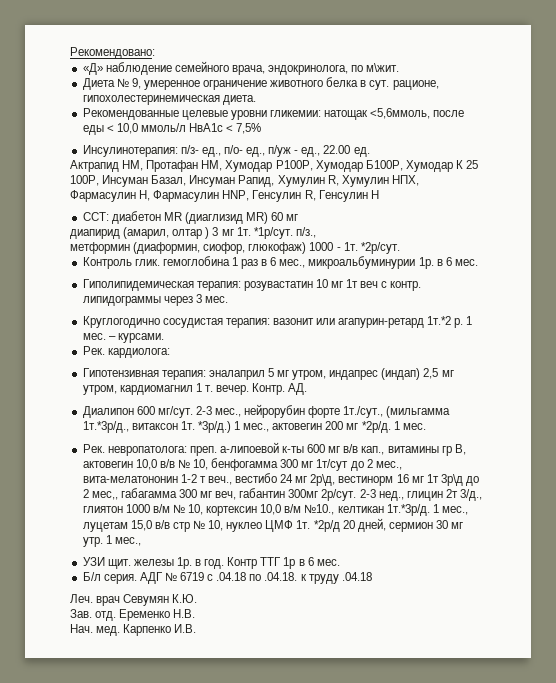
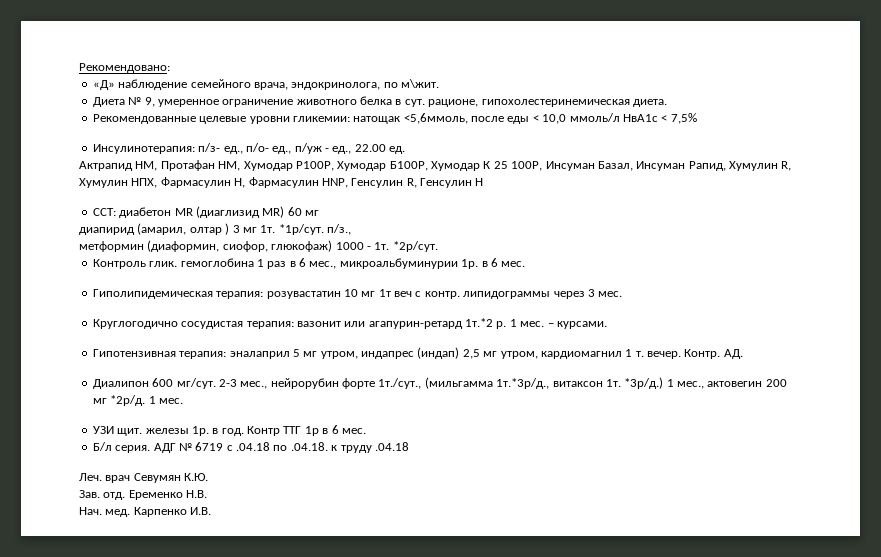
- Рек. кардиолога:
- Рек. невропатолога: преп. а-липоевой к-ты 600 мг в/в кап., витамины гр В, актовегин 10,0 в/в № 10, бенфогамма 300 мг 1т/сут до 2 мес., вита-мелатононин 1-2 т веч., вестибо 24 мг 2р\д, вестинорм 16 мг 1т 3р\д до 2 мес,, габагамма 300 мг веч, габантин 300мг 2р/сут. 2-3 нед., глицин 2т 3/д., глиятон 1000 в/м № 10, кортексин 10,0 в/м №10., келтикан 1т.*3р/д. 1 мес., луцетам 15,0 в/в стр № 10, нуклео ЦМФ 1т. *2р/д 20 дней, сермион 30 мг утр. 1 мес.,

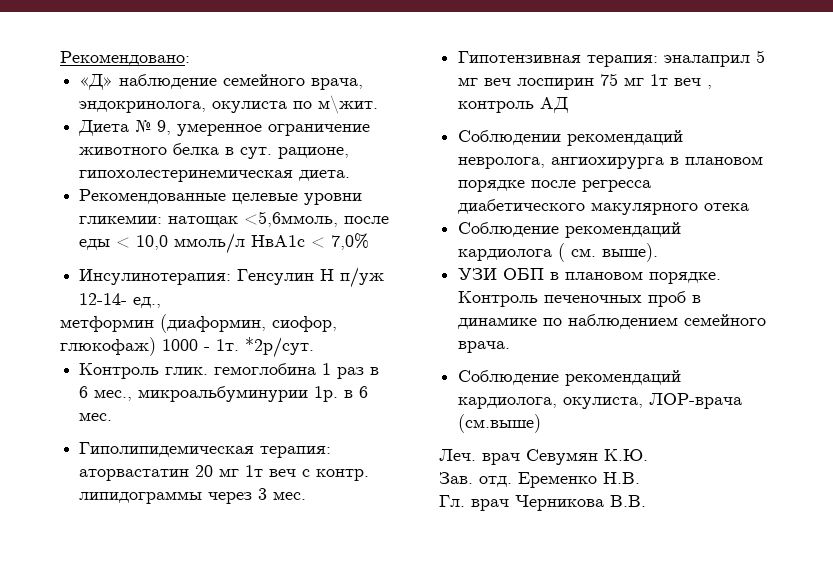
- «Д» наблюдение семейного врача, эндокринолога, по м\жит.
+ «Д» наблюдение семейного врача, эндокринолога, окулиста по м\жит.
- Рекомендованные целевые уровни гликемии: натощак <5,6ммоль, после еды < 10,0 ммоль/л НвА1с < 7,5%
+ Рекомендованные целевые уровни гликемии: натощак <5,6ммоль, после еды < 10,0 ммоль/л НвА1с < 7,0%
- Инсулинотерапия: п/з- ед., п/о- ед., п/уж - ед., 22.00 ед.
- Актрапид НМ, Протафан НМ, Хумодар Р100Р, Хумодар Б100Р, Хумодар К 25 100Р, Инсуман Базал, Инсуман Рапид, Хумулин R, Хумулин НПХ, Фармасулин Н, Фармасулин НNР, Генсулин R, Генсулин Н
- ССТ: диабетон МR (диаглизид МR) 60 мг
- диапирид (амарил, олтар ) 3 мг 1т. *1р/сут. п/з.,
+ Инсулинотерапия: Генсулин Н п/уж 12-14- ед.,
- Гиполипидемическая терапия: розувастатин 10 мг 1т веч с контр. липидограммы через 3 мес.
+ Гиполипидемическая терапия: аторвастатин 20 мг 1т веч с контр. липидограммы через 3 мес.
- Круглогодично сосудистая терапия: вазонит или агапурин-ретард 1т.*2 р. 1 мес. – курсами.
- Гипотензивная терапия: эналаприл 5 мг утром, индапрес (индап) 2,5 мг утром, кардиомагнил 1 т. вечер. Контр. АД.
- Диалипон 600 мг/сут. 2-3 мес., нейрорубин форте 1т./сут., (мильгамма 1т.*3р/д., витаксон 1т. *3р/д.) 1 мес., актовегин 200 мг *2р/д. 1 мес.
- УЗИ щит. железы 1р. в год. Контр ТТГ 1р в 6 мес.
- Б/л серия. АДГ № 6719 с .04.18 по .04.18. к труду .04.18
+ Гипотензивная терапия: эналаприл 5 мг веч лоспирин 75 мг 1т веч , контроль АД
+ Соблюдении рекомендаций невролога, ангиохирурга в плановом порядке после регресса диабетического макулярного отека
+ Соблюдение рекомендаций кардиолога ( см. выше).
+ УЗИ ОБП в плановом порядке. Контроль печеночных проб в динамике по наблюдением семейного врача.
+ Соблюдение рекомендаций кардиолога, окулиста, ЛОР-врача (см.выше)
- Нач. мед. Карпенко И.В.
+ Гл. врач Черникова В.В.

